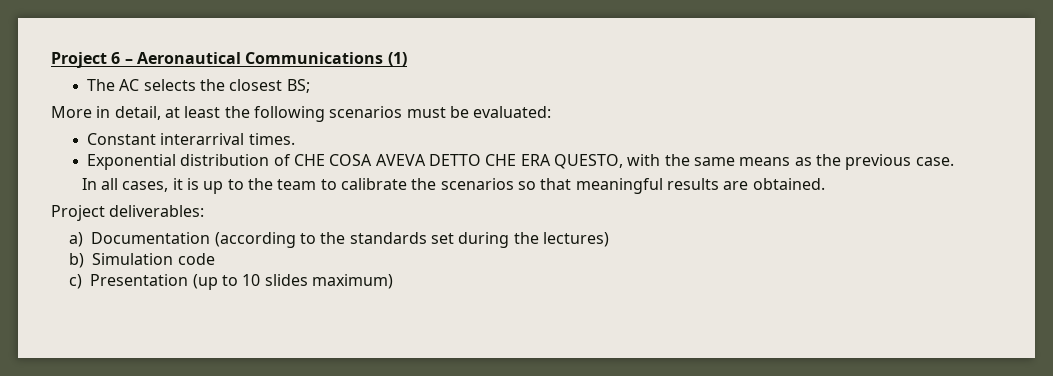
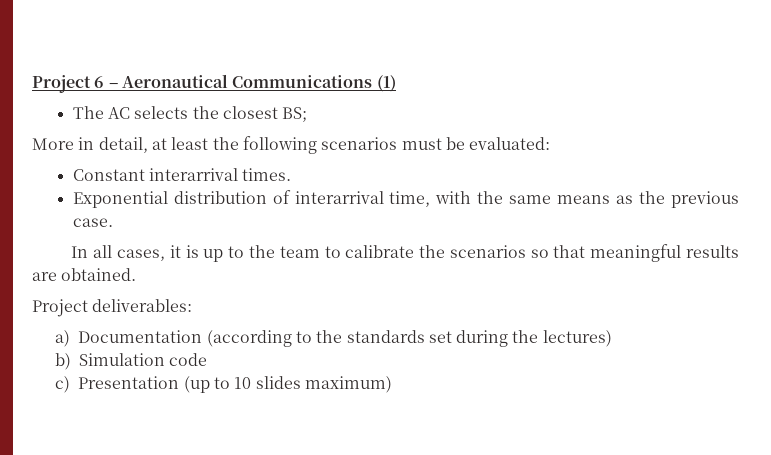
- Exponential distribution of CHE COSA AVEVA DETTO CHE ERA QUESTO, with the same means as the previous case.
+ Exponential distribution of interarrival time, with the same means as the previous case.

